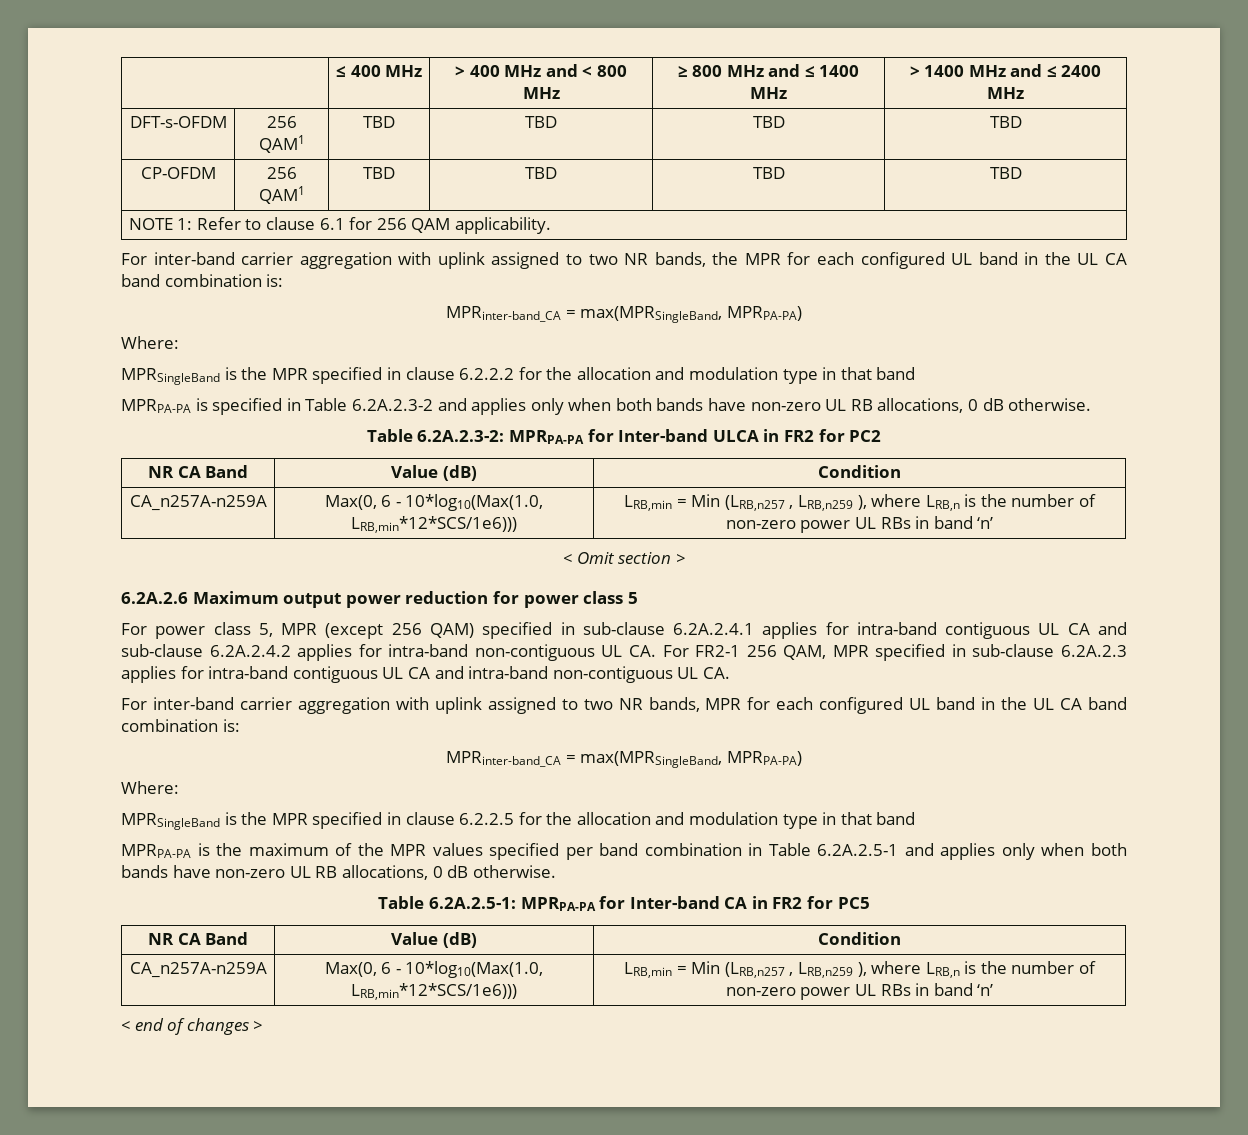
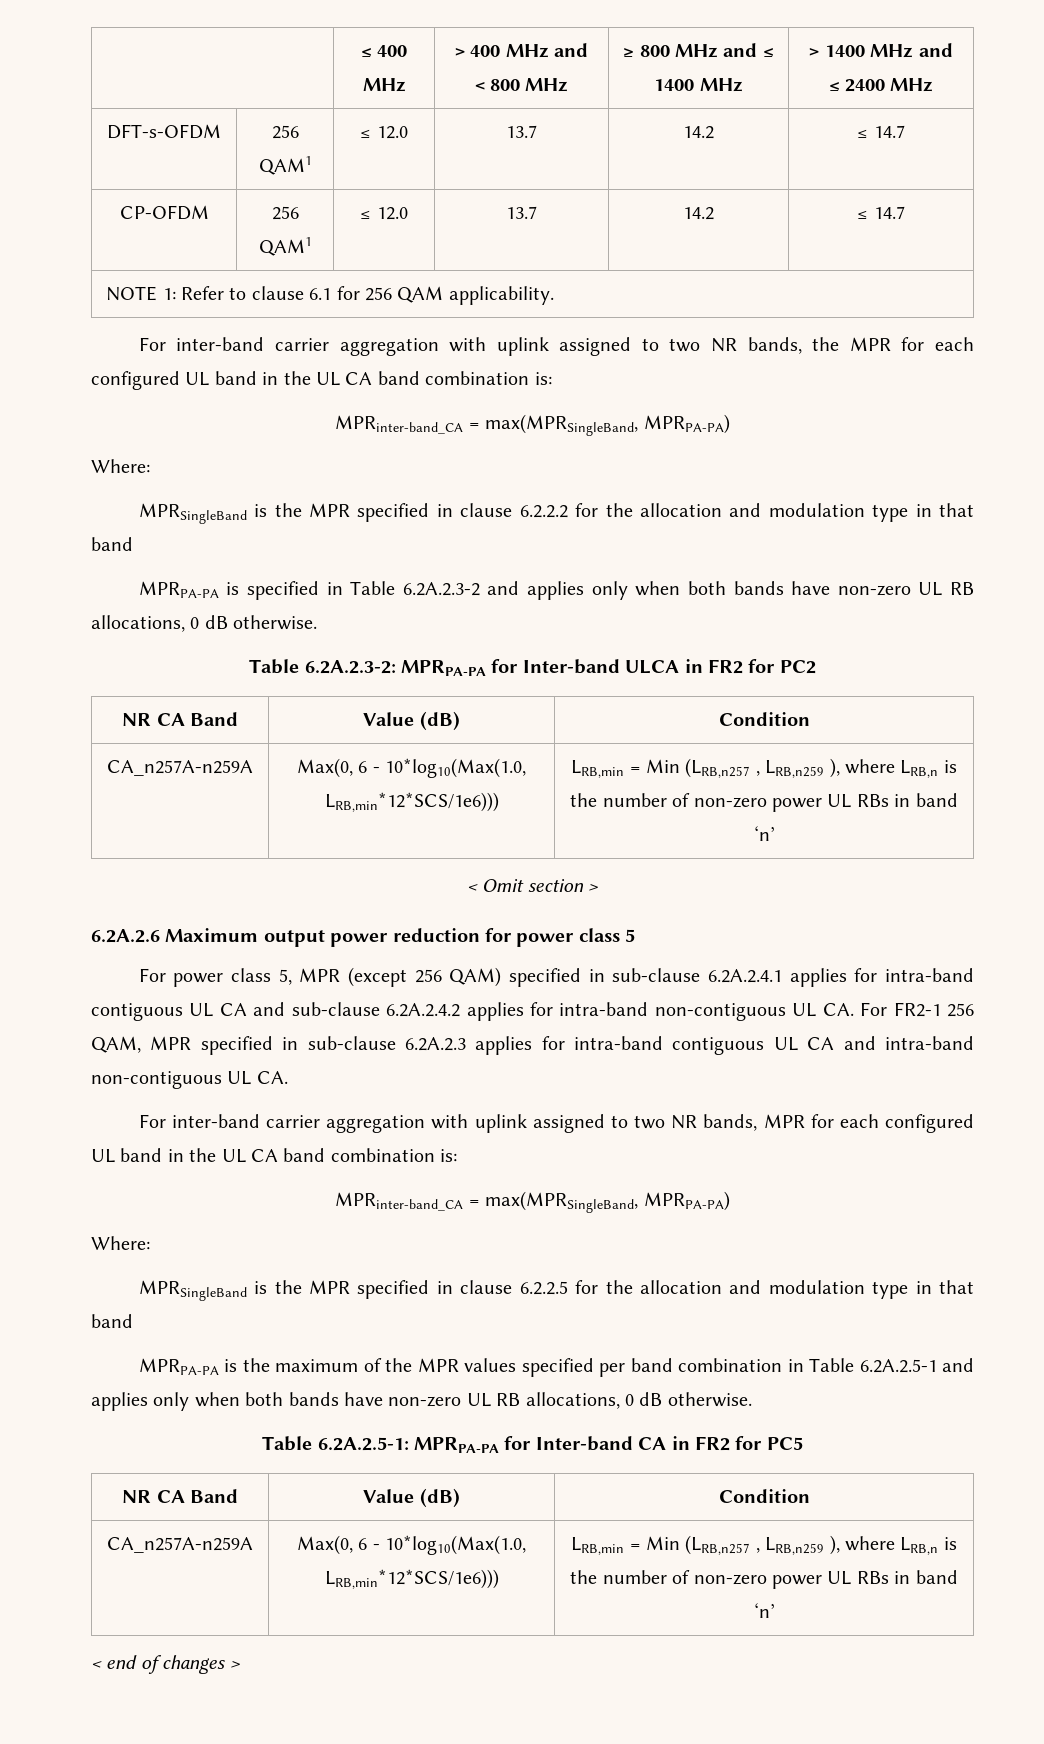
- DFT-s-OFDM | 256 QAM1 | TBD | TBD | TBD | TBD
- CP-OFDM | 256 QAM1 | TBD | TBD | TBD | TBD
+ DFT-s-OFDM | 256 QAM1 | ≤ 12.0 | 13.7 | 14.2 | ≤ 14.7
+ CP-OFDM | 256 QAM1 | ≤ 12.0 | 13.7 | 14.2 | ≤ 14.7

